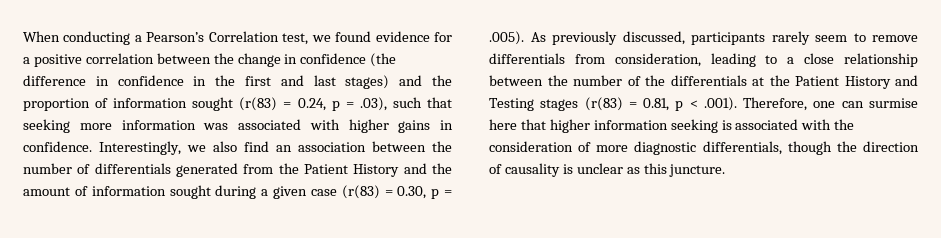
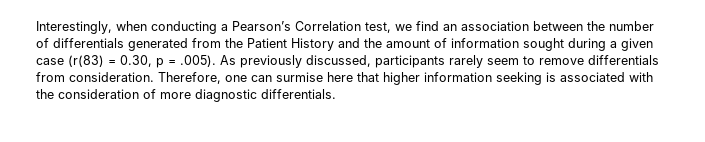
- When conducting a Pearson’s Correlation test, we found evidence for a positive correlation between the change in confidence (the difference in confidence in the first and last stages) and the proportion of information sought (r(83) = 0.24, p = .03), such that seeking more information was associated with higher gains in confidence. Interestingly, we also find an association between the number of differentials generated from the Patient History and the amount of information sought during a given case (r(83) = 0.30, p = .005). As previously discussed, participants rarely seem to remove differentials from consideration, leading to a close relationship between the number of the differentials at the Patient History and Testing stages (r(83) = 0.81, p < .001). Therefore, one can surmise here that higher information seeking is associated with the consideration of more diagnostic differentials, though the direction of causality is unclear as this juncture.
+ Interestingly, when conducting a Pearson’s Correlation test, we find an association between the number of differentials generated from the Patient History and the amount of information sought during a given case (r(83) = 0.30, p = .005). As previously discussed, participants rarely seem to remove differentials from consideration. Therefore, one can surmise here that higher information seeking is associated with the consideration of more diagnostic differentials.

